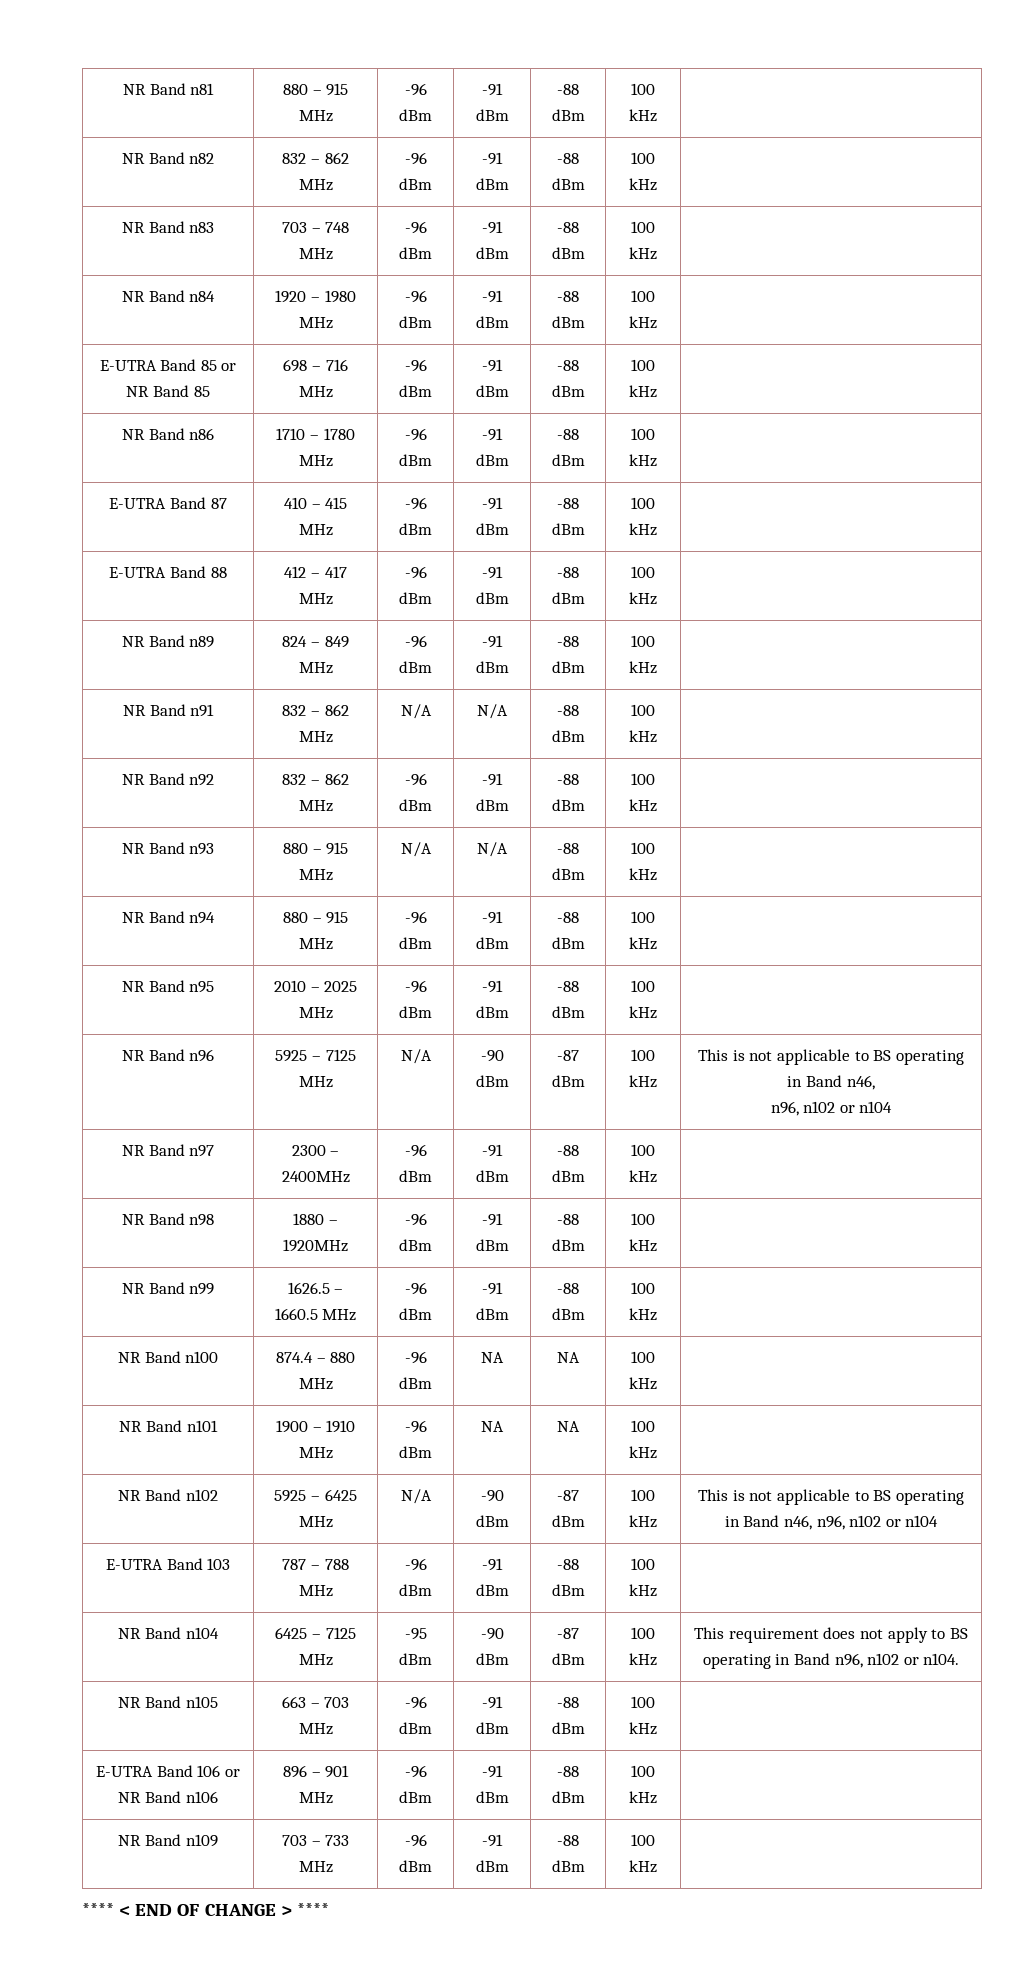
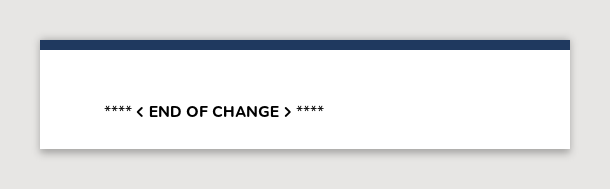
- NR Band n81 | 880 – 915 MHz | -96 dBm | -91 dBm | -88 dBm | 100 kHz |
- NR Band n82 | 832 – 862 MHz | -96 dBm | -91 dBm | -88 dBm | 100 kHz |
- NR Band n83 | 703 – 748 MHz | -96 dBm | -91 dBm | -88 dBm | 100 kHz |
- NR Band n84 | 1920 – 1980 MHz | -96 dBm | -91 dBm | -88 dBm | 100 kHz |
- E-UTRA Band 85 or NR Band 85 | 698 – 716 MHz | -96 dBm | -91 dBm | -88 dBm | 100 kHz |
- NR Band n86 | 1710 – 1780 MHz | -96 dBm | -91 dBm | -88 dBm | 100 kHz |
- E-UTRA Band 87 | 410 – 415 MHz | -96 dBm | -91 dBm | -88 dBm | 100 kHz |
- E-UTRA Band 88 | 412 – 417 MHz | -96 dBm | -91 dBm | -88 dBm | 100 kHz |
- NR Band n89 | 824 – 849 MHz | -96 dBm | -91 dBm | -88 dBm | 100 kHz |
- NR Band n91 | 832 – 862 MHz | N/A | N/A | -88 dBm | 100 kHz |
- NR Band n92 | 832 – 862 MHz | -96 dBm | -91 dBm | -88 dBm | 100 kHz |
- NR Band n93 | 880 – 915 MHz | N/A | N/A | -88 dBm | 100 kHz |
- NR Band n94 | 880 – 915 MHz | -96 dBm | -91 dBm | -88 dBm | 100 kHz |
- NR Band n95 | 2010 – 2025 MHz | -96 dBm | -91 dBm | -88 dBm | 100 kHz |
- NR Band n96 | 5925 – 7125 MHz | N/A | -90 dBm | -87 dBm | 100 kHz | This is not applicable to BS operating in Band n46,
- n96, n102 or n104
- NR Band n97 | 2300 – 2400MHz | -96 dBm | -91 dBm | -88 dBm | 100 kHz |
- NR Band n98 | 1880 – 1920MHz | -96 dBm | -91 dBm | -88 dBm | 100 kHz |
- NR Band n99 | 1626.5 – 1660.5 MHz | -96 dBm | -91 dBm | -88 dBm | 100 kHz |
- NR Band n100 | 874.4 – 880 MHz | -96 dBm | NA | NA | 100 kHz |
- NR Band n101 | 1900 – 1910 MHz | -96 dBm | NA | NA | 100 kHz |
- NR Band n102 | 5925 – 6425 MHz | N/A | -90 dBm | -87 dBm | 100 kHz | This is not applicable to BS operating in Band n46, n96, n102 or n104
- E-UTRA Band 103 | 787 – 788 MHz | -96 dBm | -91 dBm | -88 dBm | 100 kHz |
- NR Band n104 | 6425 – 7125 MHz | -95 dBm | -90 dBm | -87 dBm | 100 kHz | This requirement does not apply to BS operating in Band n96, n102 or n104.
- NR Band n105 | 663 – 703 MHz | -96 dBm | -91 dBm | -88 dBm | 100 kHz |
- E-UTRA Band 106 or NR Band n106 | 896 – 901 MHz | -96 dBm | -91 dBm | -88 dBm | 100 kHz |
- NR Band n109 | 703 – 733 MHz | -96 dBm | -91 dBm | -88 dBm | 100 kHz |

